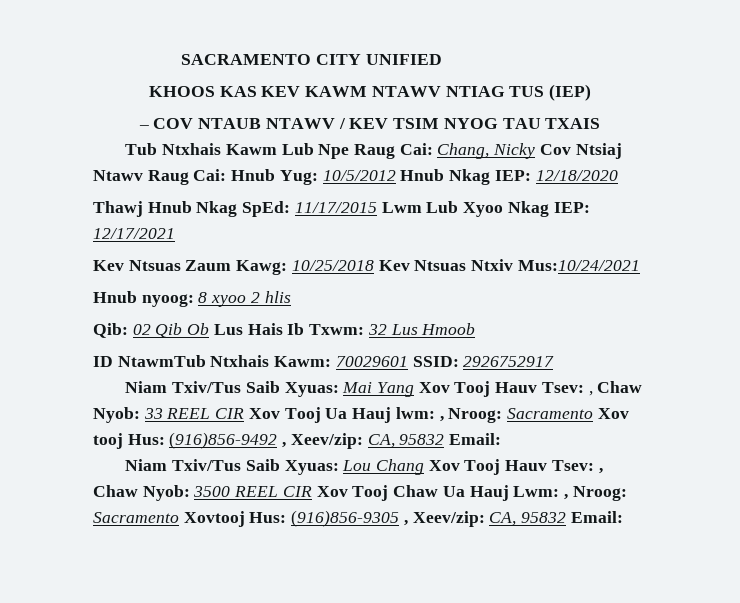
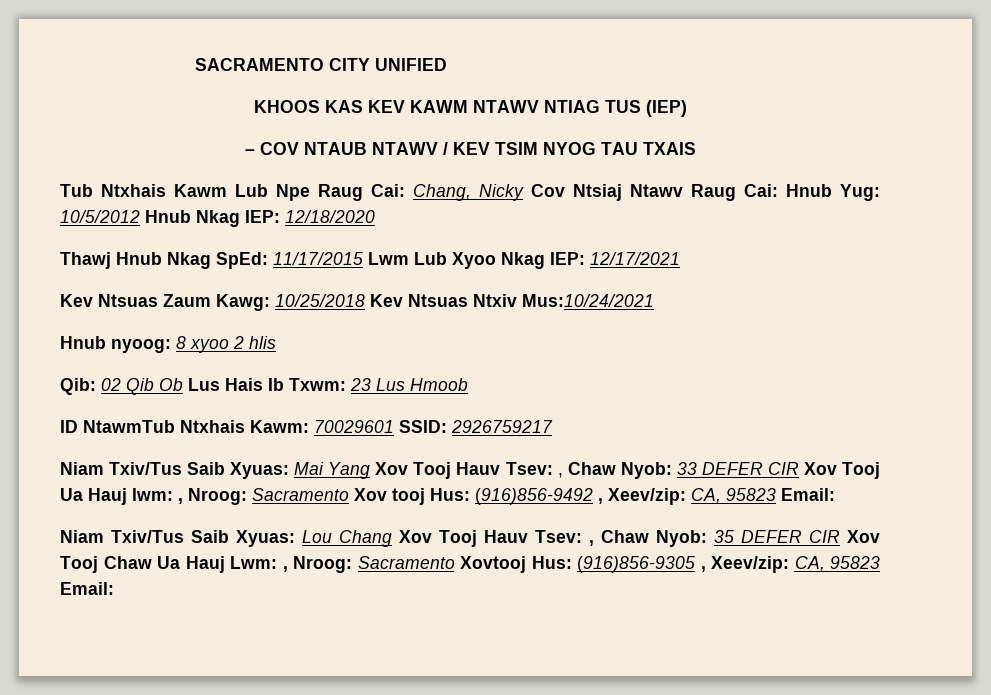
- Qib: 02 Qib Ob Lus Hais Ib Txwm: 32 Lus Hmoob
+ Qib: 02 Qib Ob Lus Hais Ib Txwm: 23 Lus Hmoob
- ID NtawmTub Ntxhais Kawm: 70029601 SSID: 2926752917
+ ID NtawmTub Ntxhais Kawm: 70029601 SSID: 2926759217
- Niam Txiv/Tus Saib Xyuas: Mai Yang Xov Tooj Hauv Tsev: , Chaw Nyob: 33 REEL CIR Xov Tooj Ua Hauj lwm: , Nroog: Sacramento Xov tooj Hus: (916)856-9492 , Xeev/zip: CA, 95832 Email:
+ Niam Txiv/Tus Saib Xyuas: Mai Yang Xov Tooj Hauv Tsev: , Chaw Nyob: 33 DEFER CIR Xov Tooj Ua Hauj lwm: , Nroog: Sacramento Xov tooj Hus: (916)856-9492 , Xeev/zip: CA, 95823 Email:
- Niam Txiv/Tus Saib Xyuas: Lou Chang Xov Tooj Hauv Tsev: , Chaw Nyob: 3500 REEL CIR Xov Tooj Chaw Ua Hauj Lwm: , Nroog: Sacramento Xovtooj Hus: (916)856-9305 , Xeev/zip: CA, 95832 Email:
+ Niam Txiv/Tus Saib Xyuas: Lou Chang Xov Tooj Hauv Tsev: , Chaw Nyob: 35 DEFER CIR Xov Tooj Chaw Ua Hauj Lwm: , Nroog: Sacramento Xovtooj Hus: (916)856-9305 , Xeev/zip: CA, 95823 Email:

